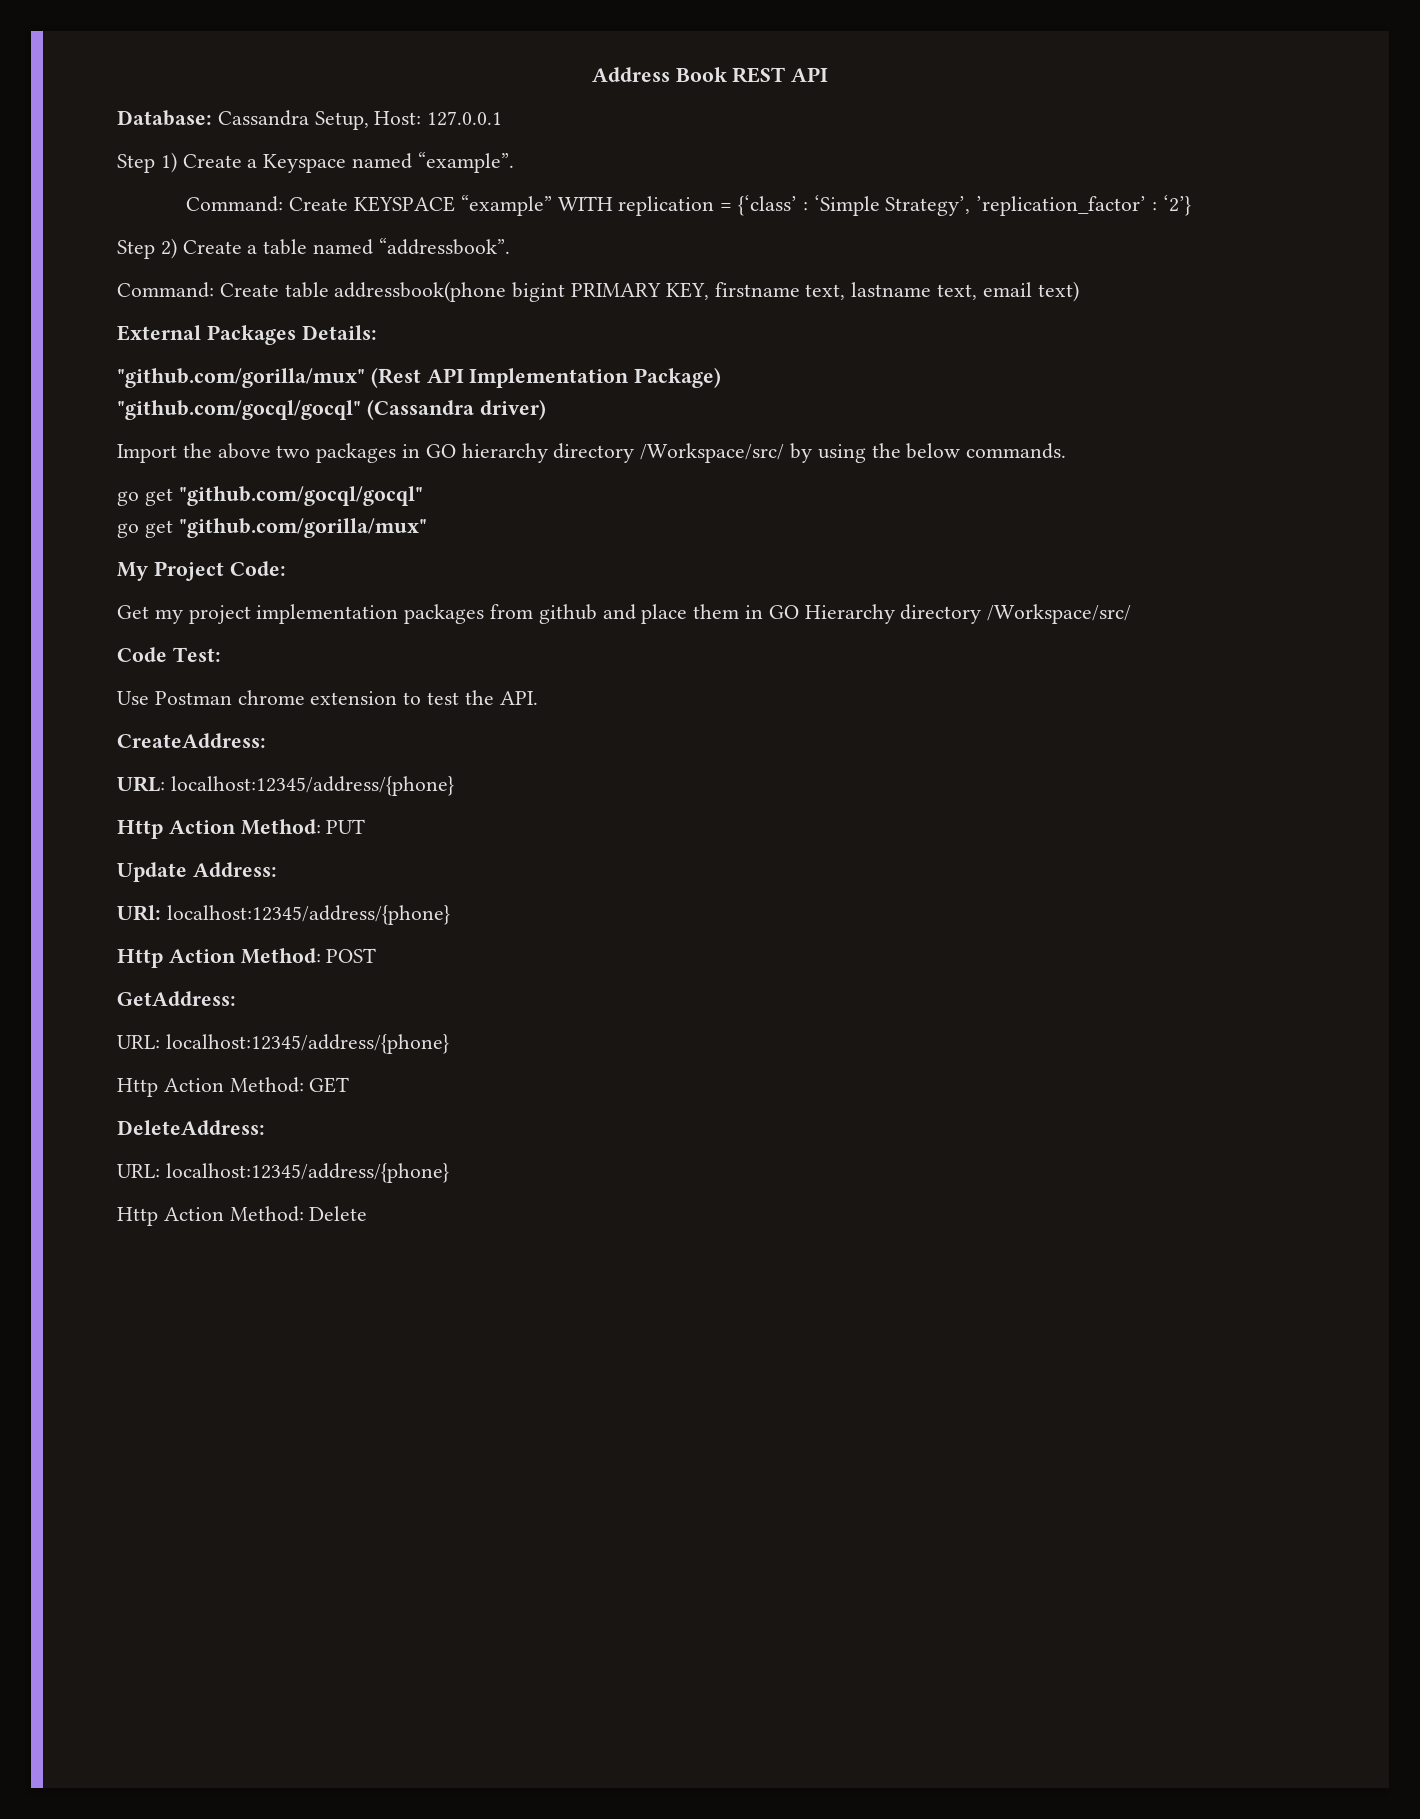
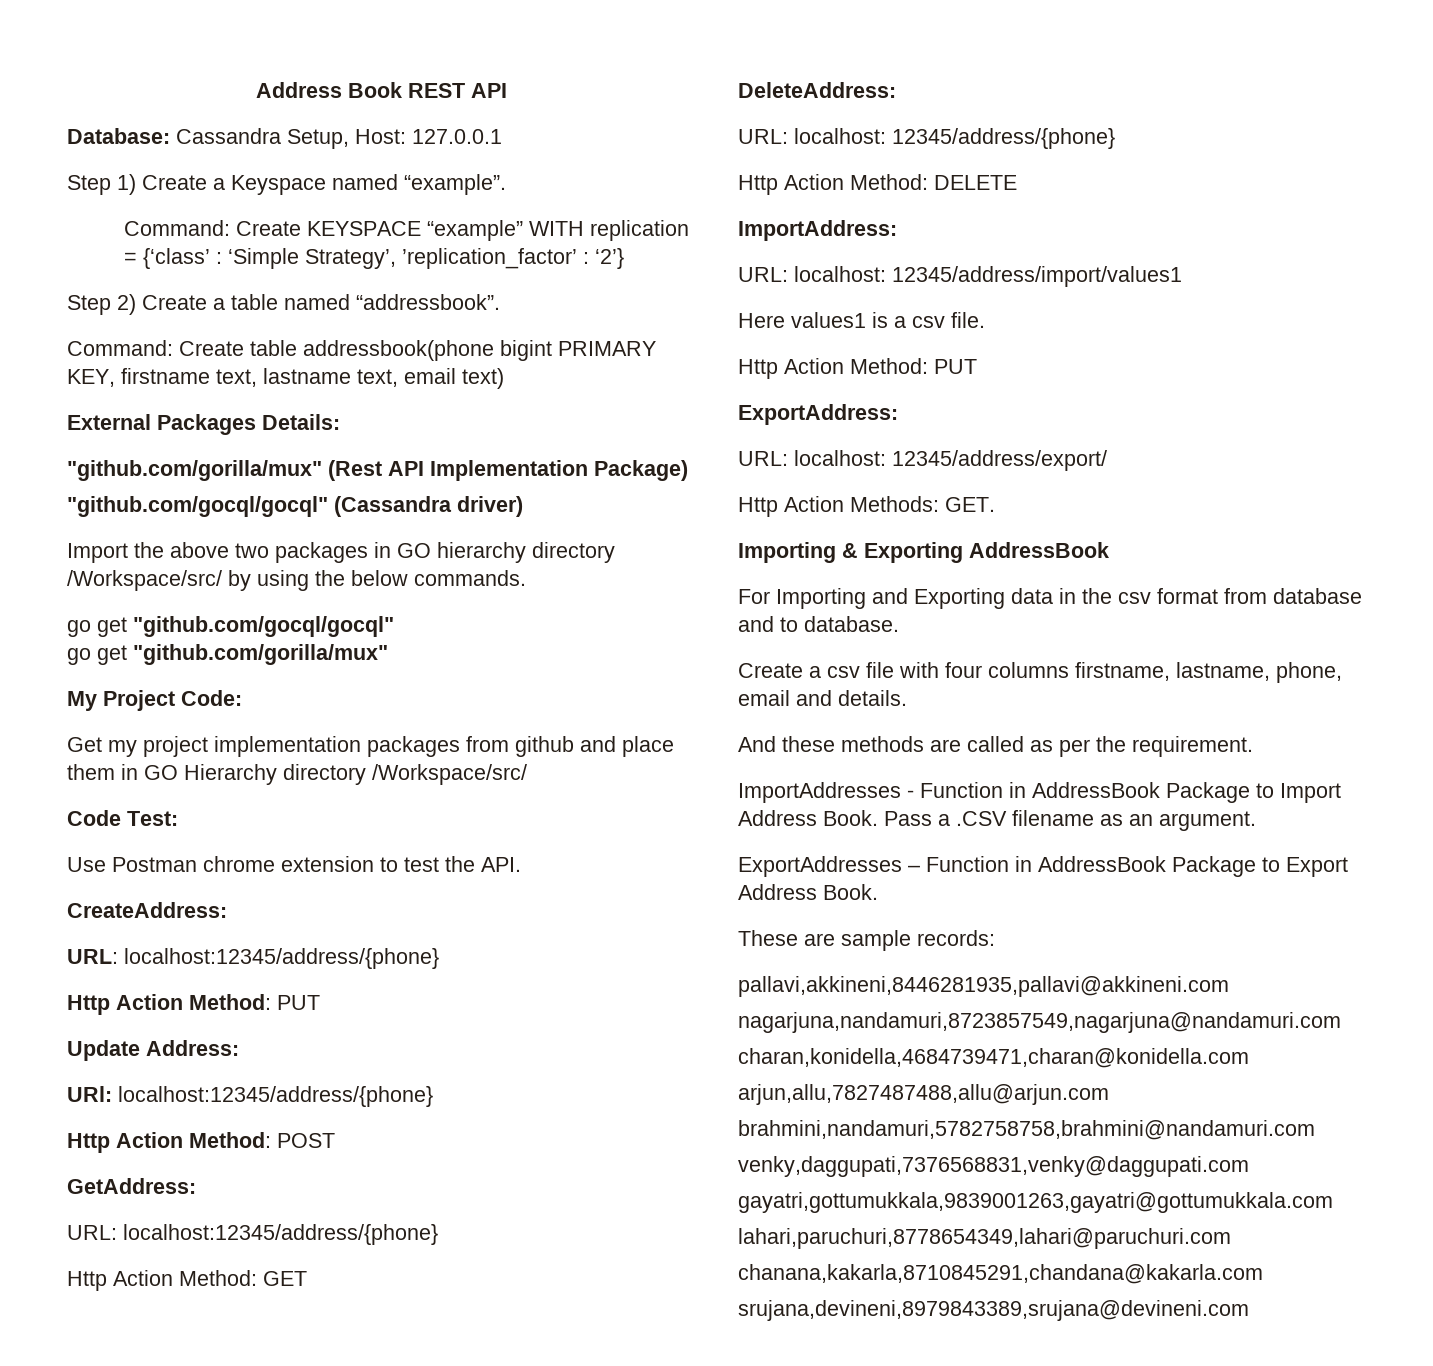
  DeleteAddress:
- URL: localhost:12345/address/{phone}
- Http Action Method: Delete
+ URL: localhost: 12345/address/{phone}
+ Http Action Method: DELETE
+ ImportAddress:
+ URL: localhost: 12345/address/import/values1
+ Here values1 is a csv file.
+ Http Action Method: PUT
+ ExportAddress:
+ URL: localhost: 12345/address/export/
+ Http Action Methods: GET.
+ Importing & Exporting AddressBook
+ For Importing and Exporting data in the csv format from database and to database.
+ Create a csv file with four columns firstname, lastname, phone, email and details.
+ And these methods are called as per the requirement.
+ ImportAddresses - Function in AddressBook Package to Import Address Book. Pass a .CSV filename as an argument.
+ ExportAddresses – Function in AddressBook Package to Export Address Book.
+ These are sample records:
+ pallavi,akkineni,8446281935,pallavi@akkineni.com
+ nagarjuna,nandamuri,8723857549,nagarjuna@nandamuri.com
+ charan,konidella,4684739471,charan@konidella.com
+ arjun,allu,7827487488,allu@arjun.com
+ brahmini,nandamuri,5782758758,brahmini@nandamuri.com
+ venky,daggupati,7376568831,venky@daggupati.com
+ gayatri,gottumukkala,9839001263,gayatri@gottumukkala.com
+ lahari,paruchuri,8778654349,lahari@paruchuri.com
+ chanana,kakarla,8710845291,chandana@kakarla.com
+ srujana,devineni,8979843389,srujana@devineni.com

